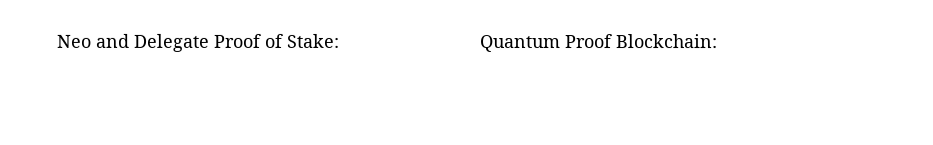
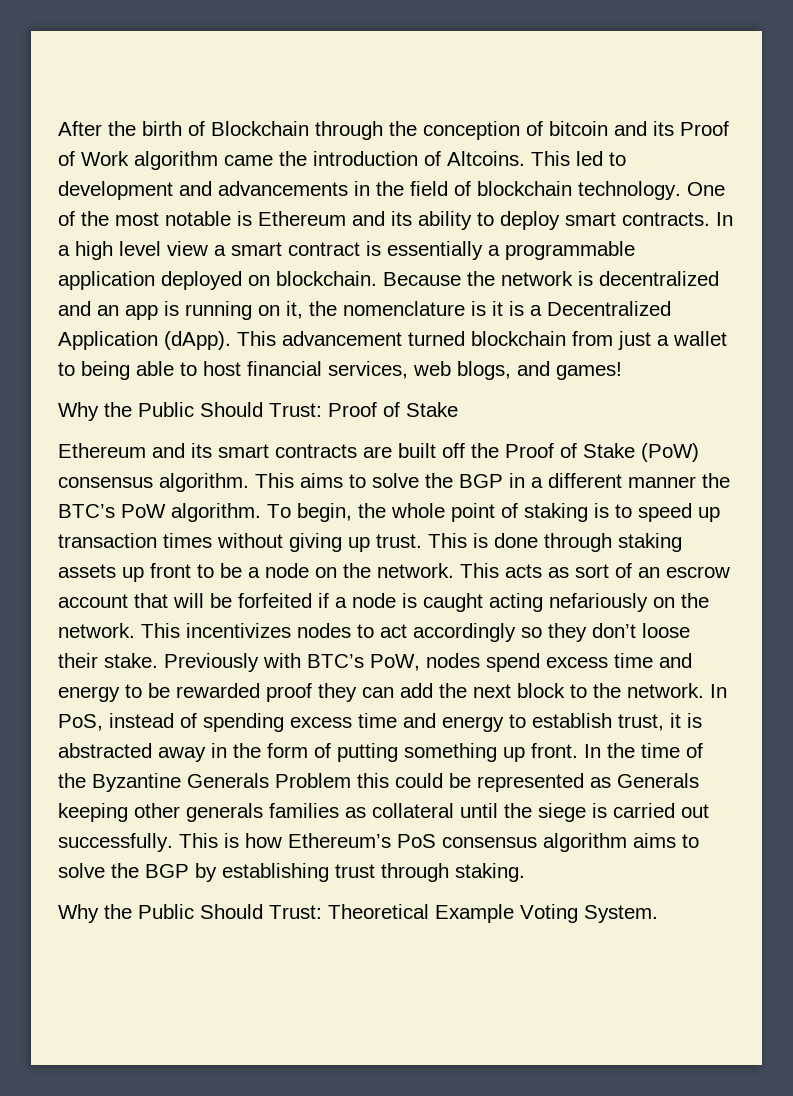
- Neo and Delegate Proof of Stake:
- Quantum Proof Blockchain:
+ After the birth of Blockchain through the conception of bitcoin and its Proof of Work algorithm came the introduction of Altcoins. This led to development and advancements in the field of blockchain technology. One of the most notable is Ethereum and its ability to deploy smart contracts. In a high level view a smart contract is essentially a programmable application deployed on blockchain. Because the network is decentralized and an app is running on it, the nomenclature is it is a Decentralized Application (dApp). This advancement turned blockchain from just a wallet to being able to host financial services, web blogs, and games!
+ Why the Public Should Trust: Proof of Stake
+ Ethereum and its smart contracts are built off the Proof of Stake (PoW) consensus algorithm. This aims to solve the BGP in a different manner the BTC’s PoW algorithm. To begin, the whole point of staking is to speed up transaction times without giving up trust. This is done through staking assets up front to be a node on the network. This acts as sort of an escrow account that will be forfeited if a node is caught acting nefariously on the network. This incentivizes nodes to act accordingly so they don’t loose their stake. Previously with BTC’s PoW, nodes spend excess time and energy to be rewarded proof they can add the next block to the network. In PoS, instead of spending excess time and energy to establish trust, it is abstracted away in the form of putting something up front. In the time of the Byzantine Generals Problem this could be represented as Generals keeping other generals families as collateral until the siege is carried out successfully. This is how Ethereum’s PoS consensus algorithm aims to solve the BGP by establishing trust through staking.
+ Why the Public Should Trust: Theoretical Example Voting System.

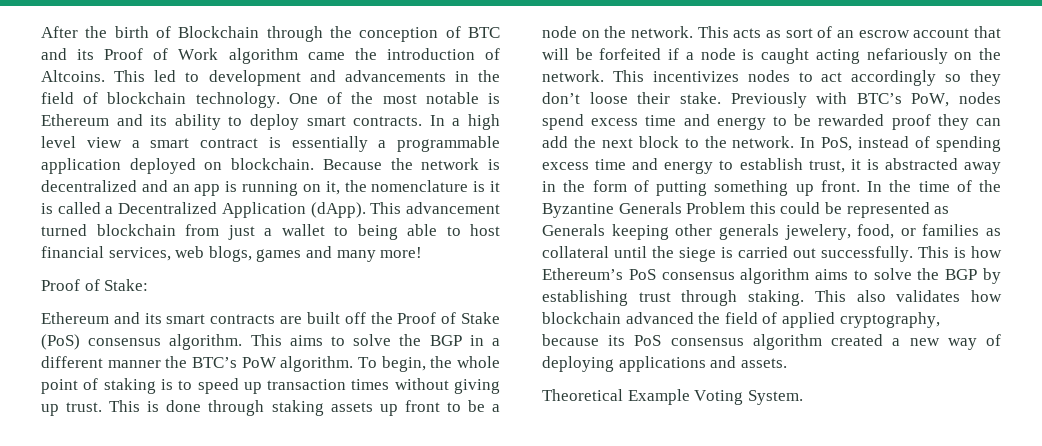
- After the birth of Blockchain through the conception of bitcoin and its Proof of Work algorithm came the introduction of Altcoins.
+ After the birth of Blockchain through the conception of BTC and its Proof of Work algorithm came the introduction of Altcoins.
- Because the network is decentralized and an app is running on it, the nomenclature is it is a Decentralized Application (dApp).
+ Because the network is decentralized and an app is running on it, the nomenclature is it is called a Decentralized Application (dApp).
- This advancement turned blockchain from just a wallet to being able to host financial services, web blogs, and games!
- Why the Public Should Trust: Proof of Stake
+ This advancement turned blockchain from just a wallet to being able to host financial services, web blogs, games and many more!
+ Proof of Stake:
- Ethereum and its smart contracts are built off the Proof of Stake (PoW) consensus algorithm.
+ Ethereum and its smart contracts are built off the Proof of Stake (PoS) consensus algorithm.
- In the time of the Byzantine Generals Problem this could be represented as Generals keeping other generals families as collateral until the siege is carried out successfully.
+ In the time of the Byzantine Generals Problem this could be represented as Generals keeping other generals jewelery, food, or families as collateral until the siege is carried out successfully.
- This is how Ethereum’s PoS consensus algorithm aims to solve the BGP by establishing trust through staking.
- Why the Public Should Trust: Theoretical Example Voting System.
+ This is how Ethereum’s PoS consensus algorithm aims to solve the BGP by establishing trust through staking. This also validates how blockchain advanced the field of applied cryptography, because its PoS consensus algorithm created a new way of deploying applications and assets.
+ Theoretical Example Voting System.

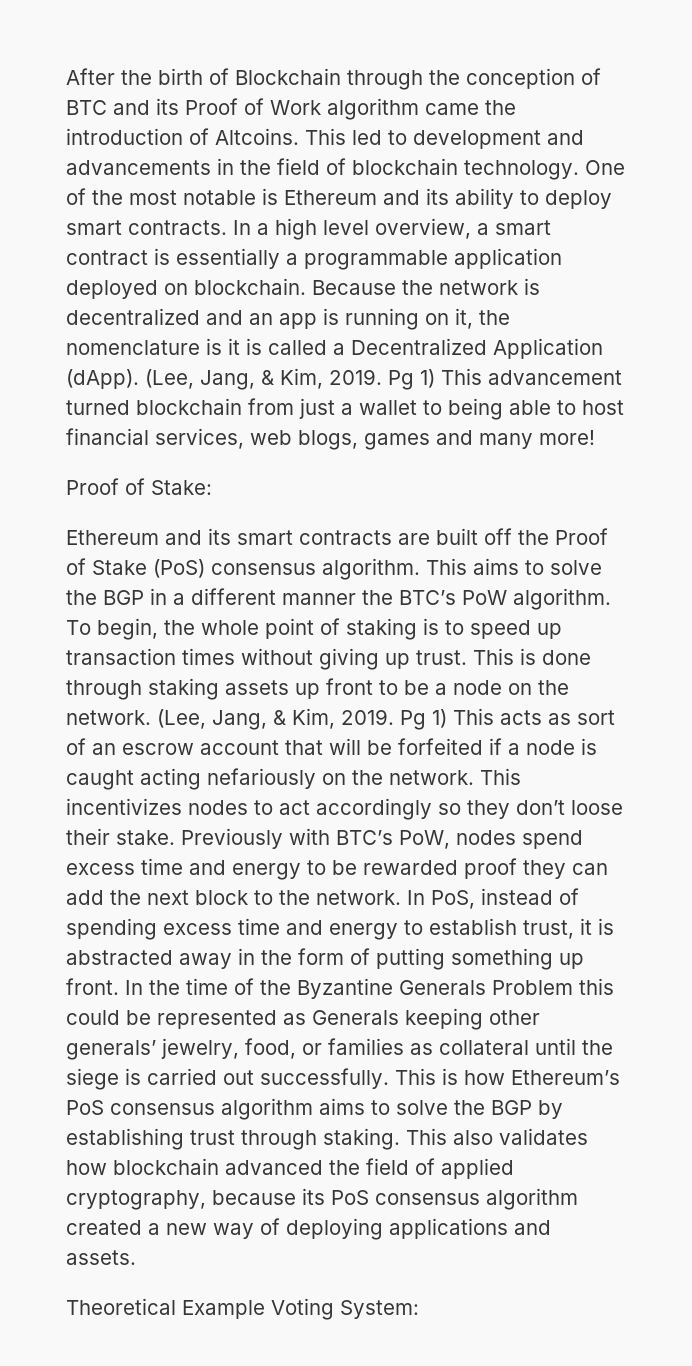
- In a high level view a smart contract is essentially a programmable application deployed on blockchain.
+ In a high level overview, a smart contract is essentially a programmable application deployed on blockchain.
- This advancement turned blockchain from just a wallet to being able to host financial services, web blogs, games and many more!
+ (Lee, Jang, & Kim, 2019. Pg 1) This advancement turned blockchain from just a wallet to being able to host financial services, web blogs, games and many more!
- This acts as sort of an escrow account that will be forfeited if a node is caught acting nefariously on the network.
+ (Lee, Jang, & Kim, 2019. Pg 1) This acts as sort of an escrow account that will be forfeited if a node is caught acting nefariously on the network.
- In the time of the Byzantine Generals Problem this could be represented as Generals keeping other generals jewelery, food, or families as collateral until the siege is carried out successfully.
+ In the time of the Byzantine Generals Problem this could be represented as Generals keeping other generals’ jewelry, food, or families as collateral until the siege is carried out successfully.
- Theoretical Example Voting System.
+ Theoretical Example Voting System:

